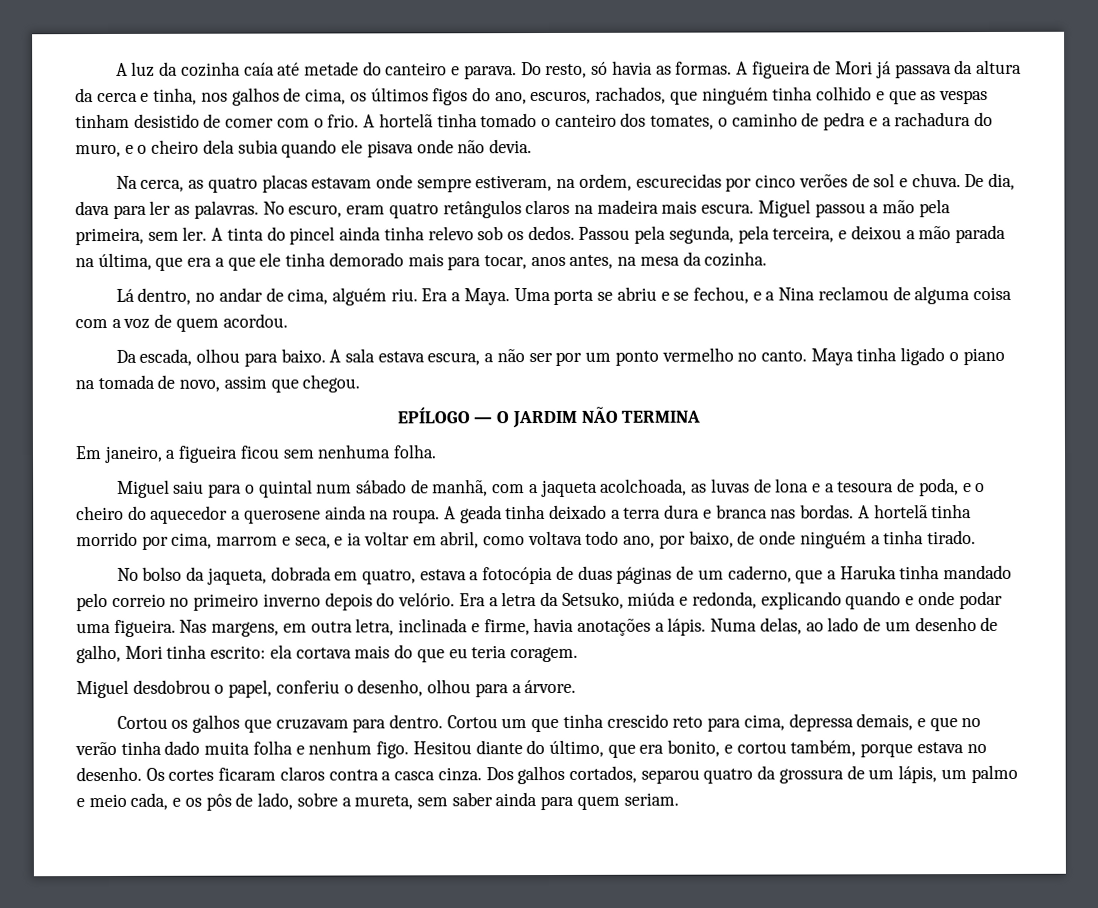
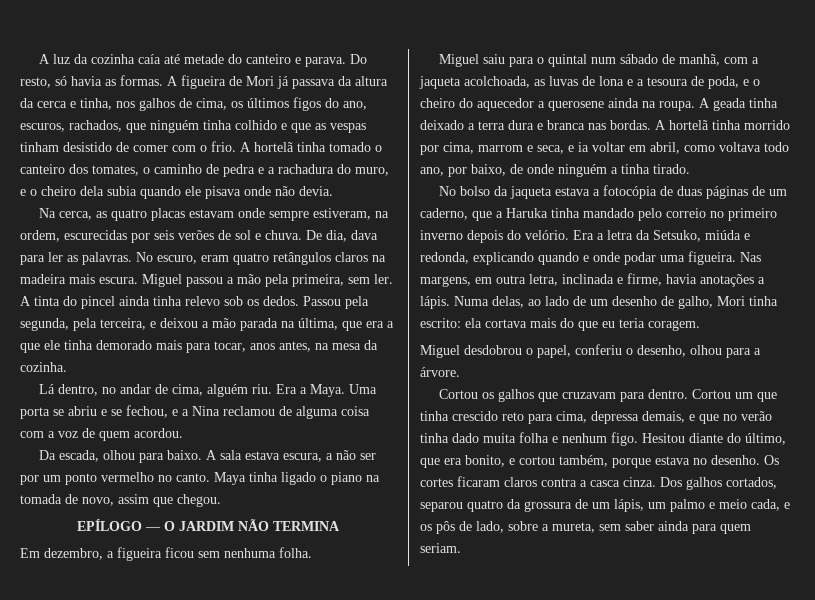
- Na cerca, as quatro placas estavam onde sempre estiveram, na ordem, escurecidas por cinco verões de sol e chuva.
+ Na cerca, as quatro placas estavam onde sempre estiveram, na ordem, escurecidas por seis verões de sol e chuva.
- Em janeiro, a figueira ficou sem nenhuma folha.
+ Em dezembro, a figueira ficou sem nenhuma folha.
- No bolso da jaqueta, dobrada em quatro, estava a fotocópia de duas páginas de um caderno, que a Haruka tinha mandado pelo correio no primeiro inverno depois do velório.
+ No bolso da jaqueta estava a fotocópia de duas páginas de um caderno, que a Haruka tinha mandado pelo correio no primeiro inverno depois do velório.

